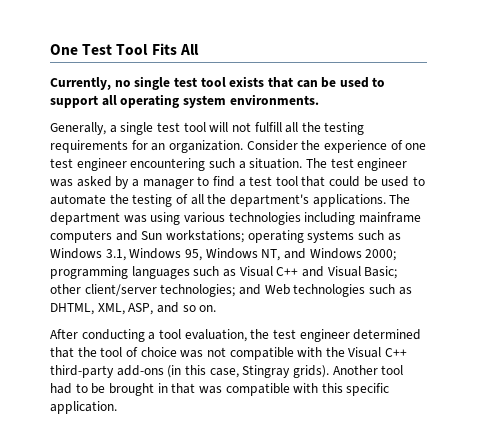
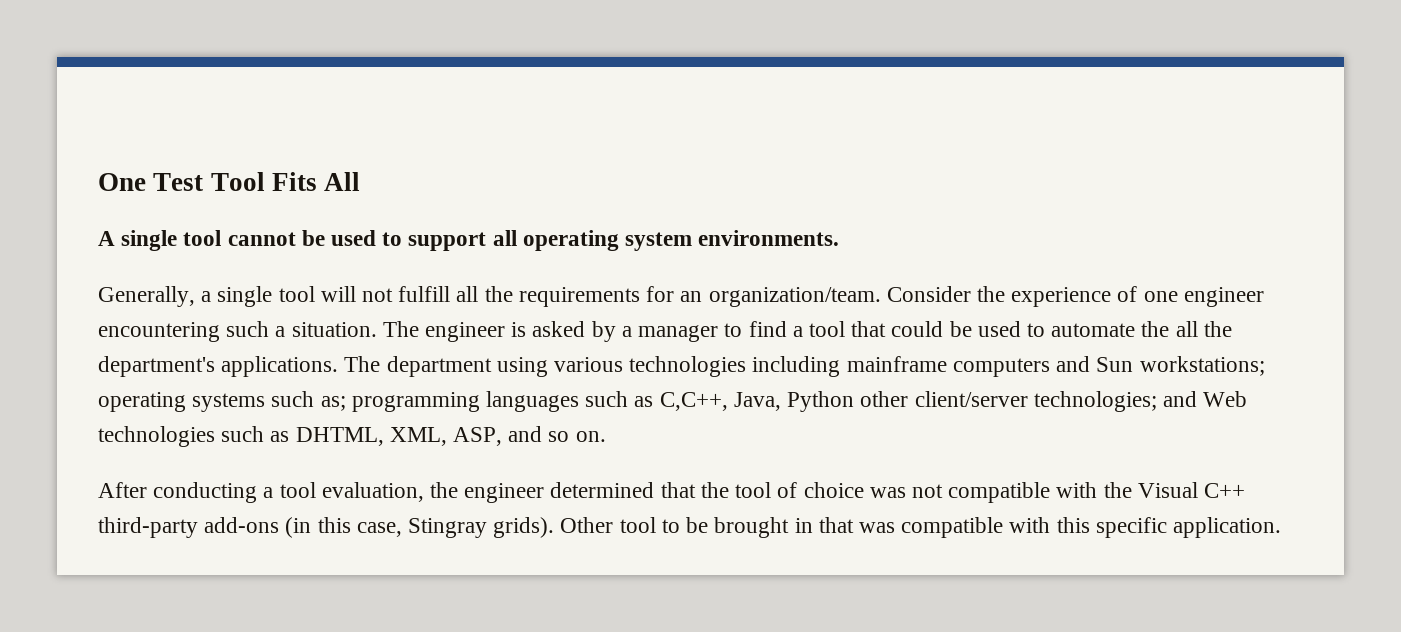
- Currently, no single test tool exists that can be used to support all operating system environments.
+ A single tool cannot be used to support all operating system environments.
- Generally, a single test tool will not fulfill all the testing requirements for an organization.
+ Generally, a single tool will not fulfill all the requirements for an organization/team.
- Consider the experience of one test engineer encountering such a situation.
+ Consider the experience of one engineer encountering such a situation.
- The test engineer was asked by a manager to find a test tool that could be used to automate the testing of all the department's applications.
+ The engineer is asked by a manager to find a tool that could be used to automate the all the department's applications.
- The department was using various technologies including mainframe computers and Sun workstations; operating systems such as Windows 3.1, Windows 95, Windows NT, and Windows 2000; programming languages such as Visual C++ and Visual Basic; other client/server technologies; and Web technologies such as DHTML, XML, ASP, and so on.
+ The department using various technologies including mainframe computers and Sun workstations; operating systems such as; programming languages such as C,C++, Java, Python other client/server technologies; and Web technologies such as DHTML, XML, ASP, and so on.
- After conducting a tool evaluation, the test engineer determined that the tool of choice was not compatible with the Visual C++ third-party add-ons (in this case, Stingray grids).
+ After conducting a tool evaluation, the engineer determined that the tool of choice was not compatible with the Visual C++ third-party add-ons (in this case, Stingray grids).
- Another tool had to be brought in that was compatible with this specific application.
+ Other tool to be brought in that was compatible with this specific application.

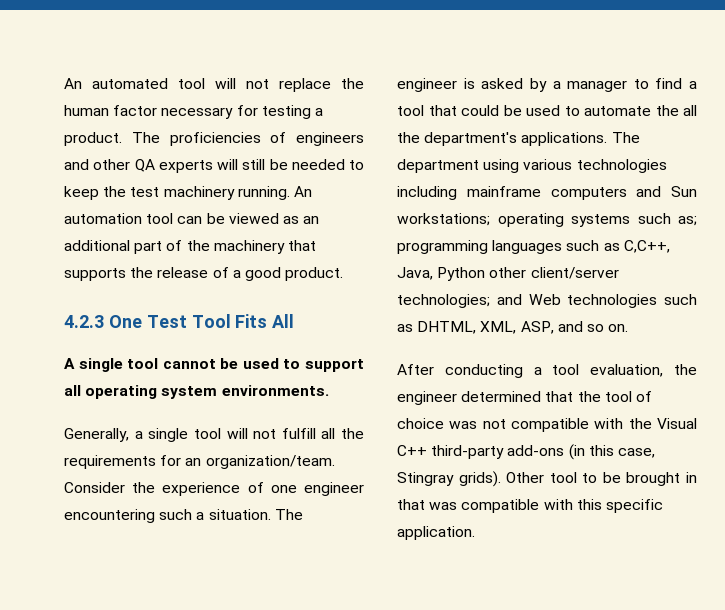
- One Test Tool Fits All
+ An automated tool will not replace the human factor necessary for testing a product. The proficiencies of engineers and other QA experts will still be needed to keep the test machinery running. An automation tool can be viewed as an additional part of the machinery that supports the release of a good product.
+ 4.2.3 One Test Tool Fits All

